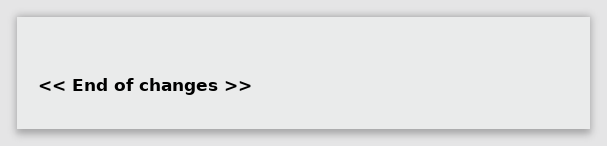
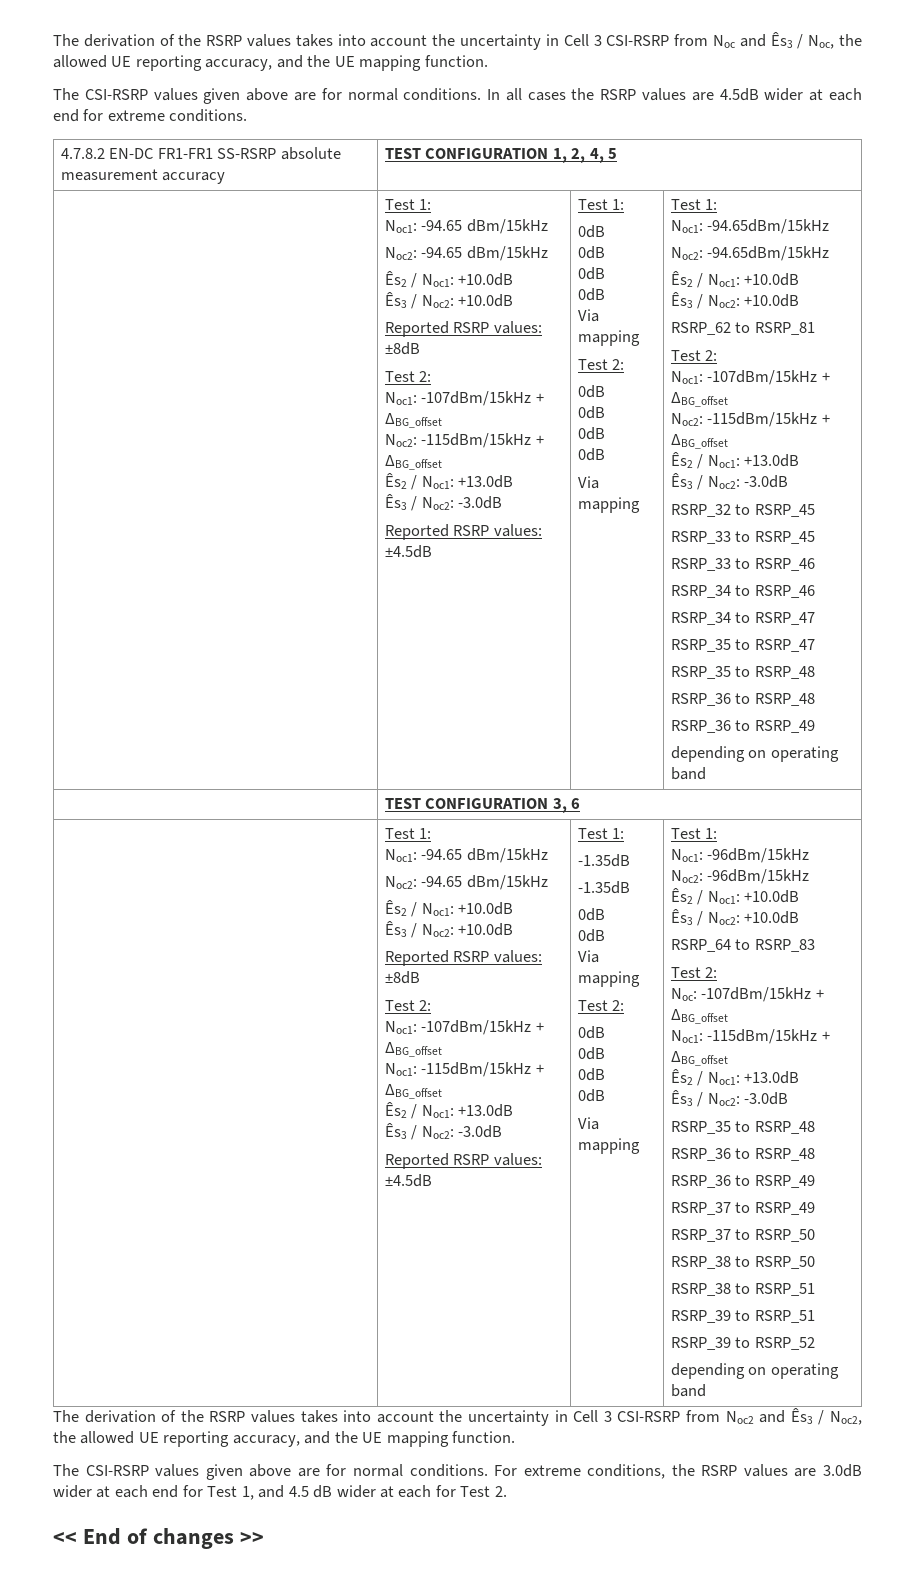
+ The derivation of the RSRP values takes into account the uncertainty in Cell 3 CSI-RSRP from Noc and Ês3 / Noc, the allowed UE reporting accuracy, and the UE mapping function.
+ The CSI-RSRP values given above are for normal conditions. In all cases the RSRP values are 4.5dB wider at each end for extreme conditions.
+ 4.7.8.2 EN-DC FR1-FR1 SS-RSRP absolute measurement accuracy | TEST CONFIGURATION 1, 2, 4, 5
+ | Test 1:
+ Noc1: -94.65 dBm/15kHz
+ Noc2: -94.65 dBm/15kHz
+ Ês2 / Noc1: +10.0dB
+ Ês3 / Noc2: +10.0dB
+ Reported RSRP values: ±8dB
+ Test 2:
+ Noc1: -107dBm/15kHz + ΔBG_offset
+ Noc2: -115dBm/15kHz + ΔBG_offset
+ Ês2 / Noc1: +13.0dB
+ Ês3 / Noc2: -3.0dB
+ Reported RSRP values: ±4.5dB | Test 1:
+ 0dB
+ 0dB
+ 0dB
+ 0dB
+ Via mapping
+ Test 2:
+ 0dB
+ 0dB
+ 0dB
+ 0dB
+ Via mapping | Test 1:
+ Noc1: -94.65dBm/15kHz
+ Noc2: -94.65dBm/15kHz
+ Ês2 / Noc1: +10.0dB
+ Ês3 / Noc2: +10.0dB
+ RSRP_62 to RSRP_81
+ Test 2:
+ Noc1: -107dBm/15kHz + ΔBG_offset
+ Noc2: -115dBm/15kHz + ΔBG_offset
+ Ês2 / Noc1: +13.0dB
+ Ês3 / Noc2: -3.0dB
+ RSRP_32 to RSRP_45
+ RSRP_33 to RSRP_45
+ RSRP_33 to RSRP_46
+ RSRP_34 to RSRP_46
+ RSRP_34 to RSRP_47
+ RSRP_35 to RSRP_47
+ RSRP_35 to RSRP_48
+ RSRP_36 to RSRP_48
+ RSRP_36 to RSRP_49
+ depending on operating band
+ | TEST CONFIGURATION 3, 6
+ | Test 1:
+ Noc1: -94.65 dBm/15kHz
+ Noc2: -94.65 dBm/15kHz
+ Ês2 / Noc1: +10.0dB
+ Ês3 / Noc2: +10.0dB
+ Reported RSRP values: ±8dB
+ Test 2:
+ Noc1: -107dBm/15kHz + ΔBG_offset
+ Noc1: -115dBm/15kHz + ΔBG_offset
+ Ês2 / Noc1: +13.0dB
+ Ês3 / Noc2: -3.0dB
+ Reported RSRP values: ±4.5dB | Test 1:
+ -1.35dB
+ -1.35dB
+ 0dB
+ 0dB
+ Via mapping
+ Test 2:
+ 0dB
+ 0dB
+ 0dB
+ 0dB
+ Via mapping | Test 1:
+ Noc1: -96dBm/15kHz
+ Noc2: -96dBm/15kHz
+ Ês2 / Noc1: +10.0dB
+ Ês3 / Noc2: +10.0dB
+ RSRP_64 to RSRP_83
+ Test 2:
+ Noc: -107dBm/15kHz + ΔBG_offset
+ Noc1: -115dBm/15kHz + ΔBG_offset
+ Ês2 / Noc1: +13.0dB
+ Ês3 / Noc2: -3.0dB
+ RSRP_35 to RSRP_48
+ RSRP_36 to RSRP_48
+ RSRP_36 to RSRP_49
+ RSRP_37 to RSRP_49
+ RSRP_37 to RSRP_50
+ RSRP_38 to RSRP_50
+ RSRP_38 to RSRP_51
+ RSRP_39 to RSRP_51
+ RSRP_39 to RSRP_52
+ depending on operating band
+ The derivation of the RSRP values takes into account the uncertainty in Cell 3 CSI-RSRP from Noc2 and Ês3 / Noc2, the allowed UE reporting accuracy, and the UE mapping function.
+ The CSI-RSRP values given above are for normal conditions. For extreme conditions, the RSRP values are 3.0dB wider at each end for Test 1, and 4.5 dB wider at each for Test 2.

